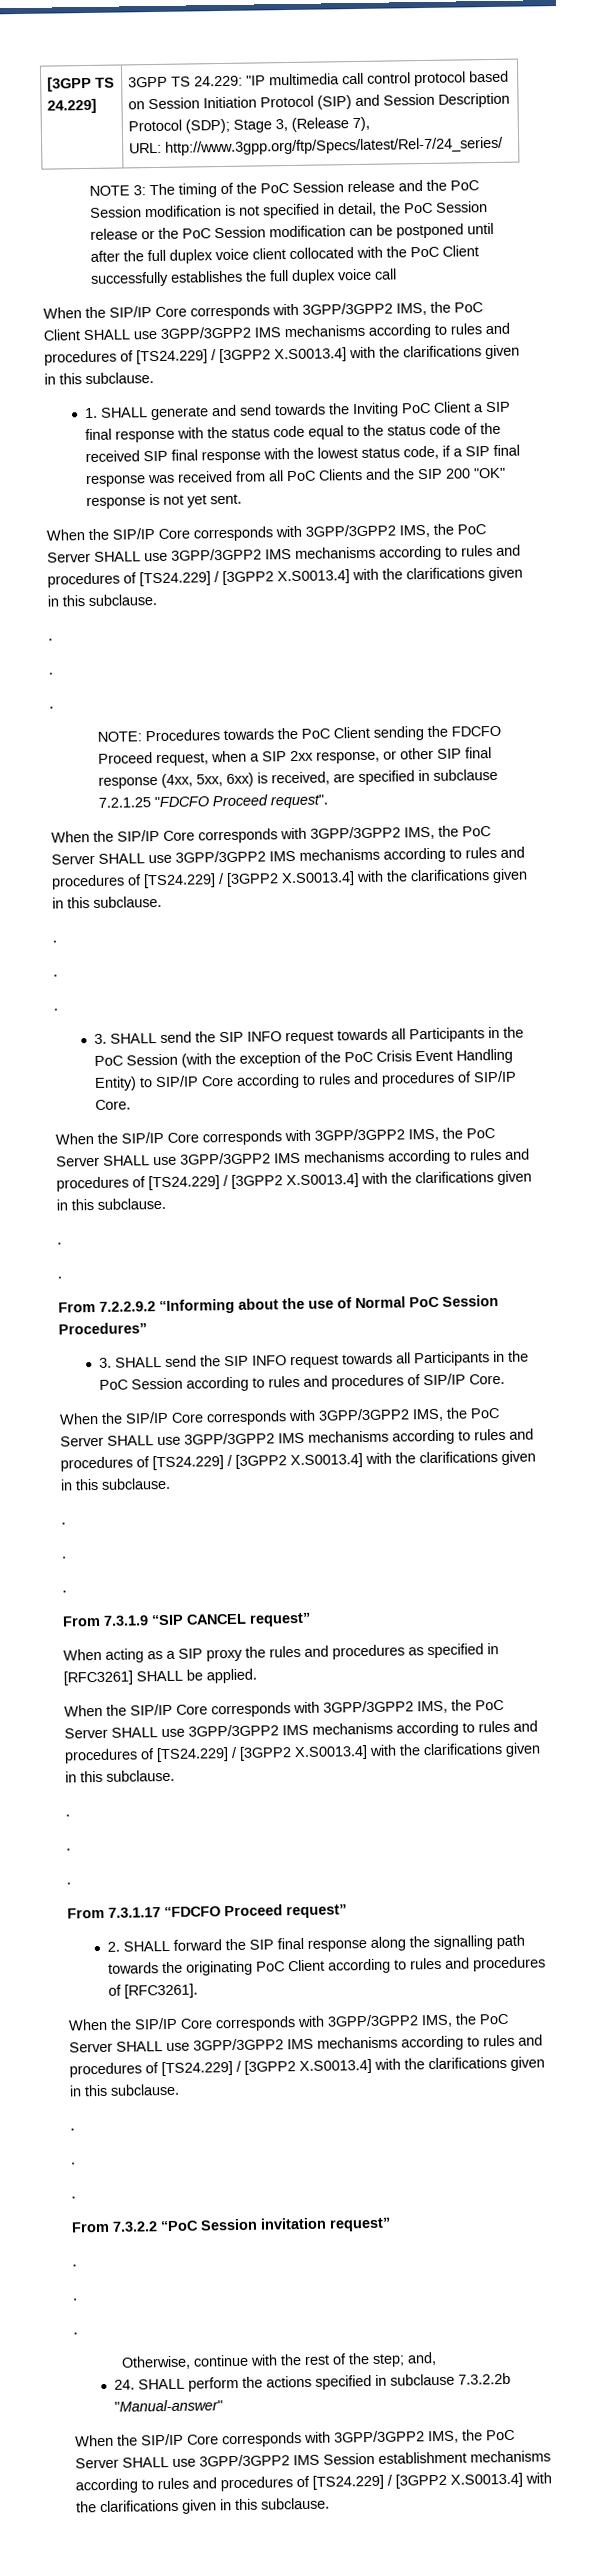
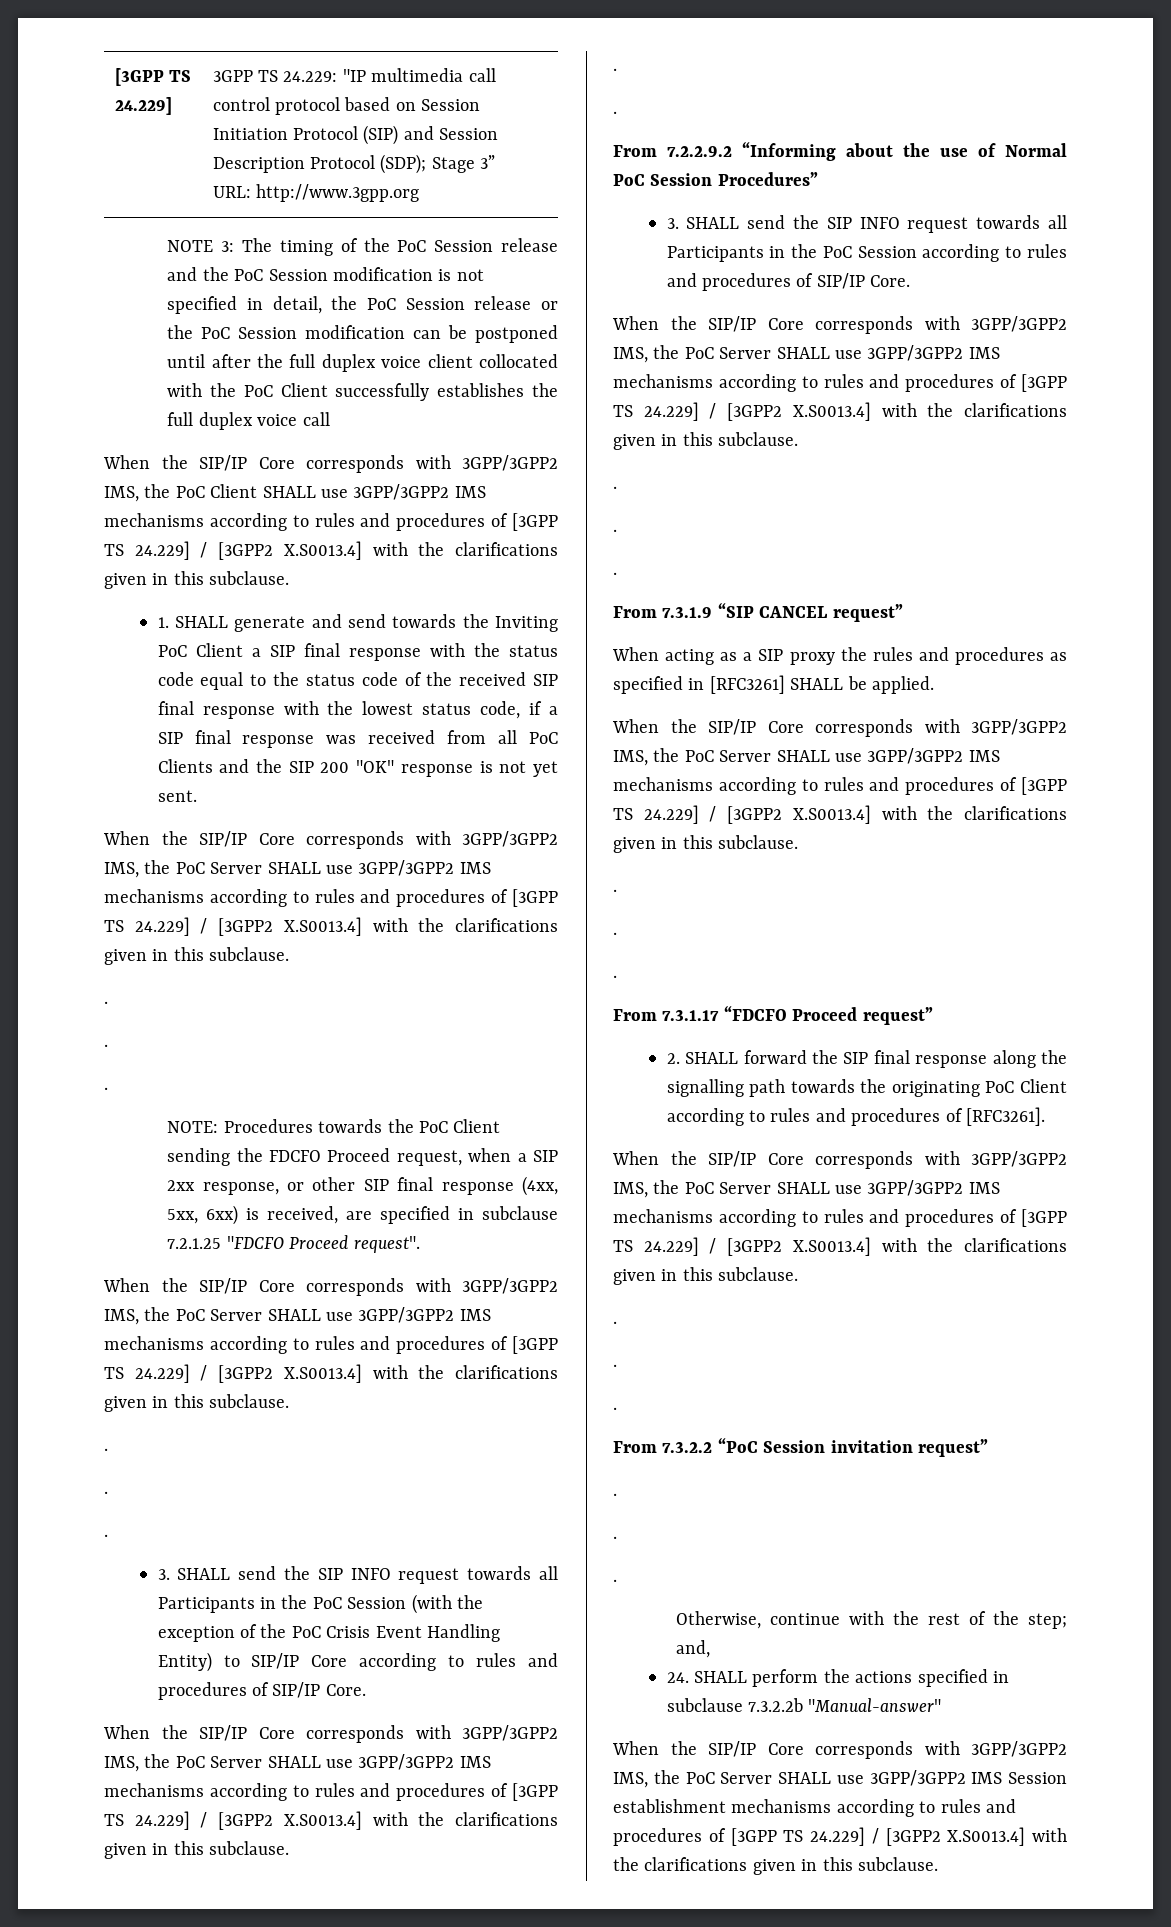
- [3GPP TS 24.229] | 3GPP TS 24.229: "IP multimedia call control protocol based on Session Initiation Protocol (SIP) and Session Description Protocol (SDP); Stage 3, (Release 7),
- URL: http://www.3gpp.org/ftp/Specs/latest/Rel-7/24_series/
+ [3GPP TS 24.229] | 3GPP TS 24.229: "IP multimedia call control protocol based on Session Initiation Protocol (SIP) and Session Description Protocol (SDP); Stage 3”
+ URL: http://www.3gpp.org
- When the SIP/IP Core corresponds with 3GPP/3GPP2 IMS, the PoC Client SHALL use 3GPP/3GPP2 IMS mechanisms according to rules and procedures of [TS24.229] / [3GPP2 X.S0013.4] with the clarifications given in this subclause.
+ When the SIP/IP Core corresponds with 3GPP/3GPP2 IMS, the PoC Client SHALL use 3GPP/3GPP2 IMS mechanisms according to rules and procedures of [3GPP TS 24.229] / [3GPP2 X.S0013.4] with the clarifications given in this subclause.
  1. SHALL generate and send towards the Inviting PoC Client a SIP final response with the status code equal to the status code of the received SIP final response with the lowest status code, if a SIP final response was received from all PoC Clients and the SIP 200 "OK" response is not yet sent.
- When the SIP/IP Core corresponds with 3GPP/3GPP2 IMS, the PoC Server SHALL use 3GPP/3GPP2 IMS mechanisms according to rules and procedures of [TS24.229] / [3GPP2 X.S0013.4] with the clarifications given in this subclause.
+ When the SIP/IP Core corresponds with 3GPP/3GPP2 IMS, the PoC Server SHALL use 3GPP/3GPP2 IMS mechanisms according to rules and procedures of [3GPP TS 24.229] / [3GPP2 X.S0013.4] with the clarifications given in this subclause.
  Procedures towards the PoC Client sending the FDCFO Proceed request, when a SIP 2xx response, or other SIP final response (4xx, 5xx, 6xx) is received, are specified in subclause 7.2.1.25 "FDCFO Proceed request".
- When the SIP/IP Core corresponds with 3GPP/3GPP2 IMS, the PoC Server SHALL use 3GPP/3GPP2 IMS mechanisms according to rules and procedures of [TS24.229] / [3GPP2 X.S0013.4] with the clarifications given in this subclause.
+ When the SIP/IP Core corresponds with 3GPP/3GPP2 IMS, the PoC Server SHALL use 3GPP/3GPP2 IMS mechanisms according to rules and procedures of [3GPP TS 24.229] / [3GPP2 X.S0013.4] with the clarifications given in this subclause.
  3. SHALL send the SIP INFO request towards all Participants in the PoC Session (with the exception of the PoC Crisis Event Handling Entity) to SIP/IP Core according to rules and procedures of SIP/IP Core.
- When the SIP/IP Core corresponds with 3GPP/3GPP2 IMS, the PoC Server SHALL use 3GPP/3GPP2 IMS mechanisms according to rules and procedures of [TS24.229] / [3GPP2 X.S0013.4] with the clarifications given in this subclause.
+ When the SIP/IP Core corresponds with 3GPP/3GPP2 IMS, the PoC Server SHALL use 3GPP/3GPP2 IMS mechanisms according to rules and procedures of [3GPP TS 24.229] / [3GPP2 X.S0013.4] with the clarifications given in this subclause.
  3. SHALL send the SIP INFO request towards all Participants in the PoC Session according to rules and procedures of SIP/IP Core.
- When the SIP/IP Core corresponds with 3GPP/3GPP2 IMS, the PoC Server SHALL use 3GPP/3GPP2 IMS mechanisms according to rules and procedures of [TS24.229] / [3GPP2 X.S0013.4] with the clarifications given in this subclause.
+ When the SIP/IP Core corresponds with 3GPP/3GPP2 IMS, the PoC Server SHALL use 3GPP/3GPP2 IMS mechanisms according to rules and procedures of [3GPP TS 24.229] / [3GPP2 X.S0013.4] with the clarifications given in this subclause.
  When acting as a SIP proxy the rules and procedures as specified in [RFC3261] SHALL be applied.
- When the SIP/IP Core corresponds with 3GPP/3GPP2 IMS, the PoC Server SHALL use 3GPP/3GPP2 IMS mechanisms according to rules and procedures of [TS24.229] / [3GPP2 X.S0013.4] with the clarifications given in this subclause.
+ When the SIP/IP Core corresponds with 3GPP/3GPP2 IMS, the PoC Server SHALL use 3GPP/3GPP2 IMS mechanisms according to rules and procedures of [3GPP TS 24.229] / [3GPP2 X.S0013.4] with the clarifications given in this subclause.
  2. SHALL forward the SIP final response along the signalling path towards the originating PoC Client according to rules and procedures of [RFC3261].
- When the SIP/IP Core corresponds with 3GPP/3GPP2 IMS, the PoC Server SHALL use 3GPP/3GPP2 IMS mechanisms according to rules and procedures of [TS24.229] / [3GPP2 X.S0013.4] with the clarifications given in this subclause.
+ When the SIP/IP Core corresponds with 3GPP/3GPP2 IMS, the PoC Server SHALL use 3GPP/3GPP2 IMS mechanisms according to rules and procedures of [3GPP TS 24.229] / [3GPP2 X.S0013.4] with the clarifications given in this subclause.
- When the SIP/IP Core corresponds with 3GPP/3GPP2 IMS, the PoC Server SHALL use 3GPP/3GPP2 IMS Session establishment mechanisms according to rules and procedures of [TS24.229] / [3GPP2 X.S0013.4] with the clarifications given in this subclause.
+ When the SIP/IP Core corresponds with 3GPP/3GPP2 IMS, the PoC Server SHALL use 3GPP/3GPP2 IMS Session establishment mechanisms according to rules and procedures of [3GPP TS 24.229] / [3GPP2 X.S0013.4] with the clarifications given in this subclause.

